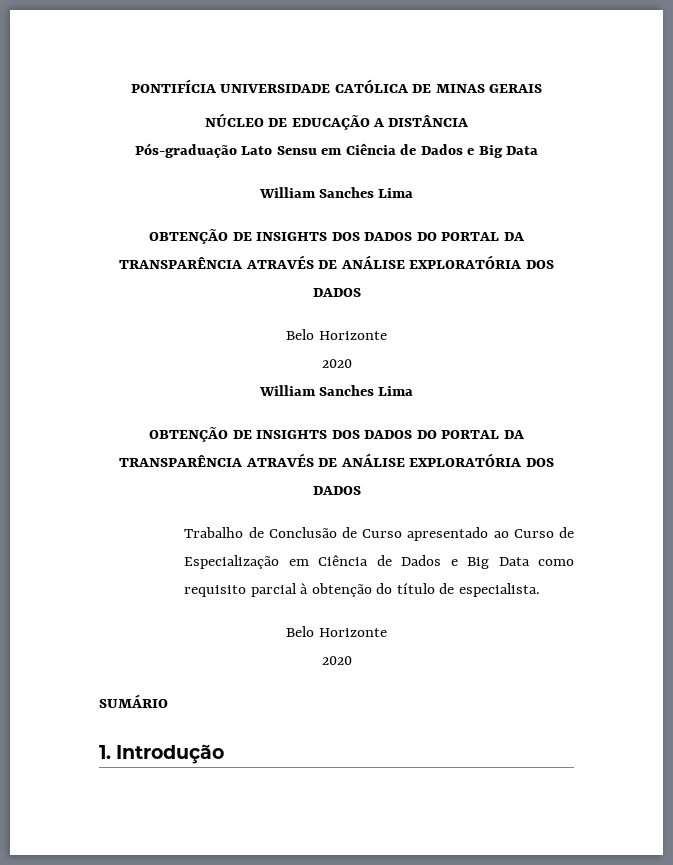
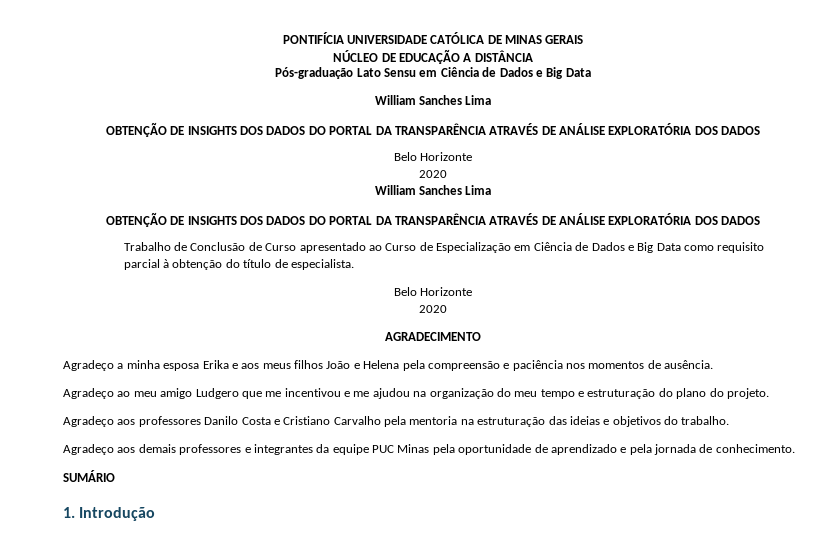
+ AGRADECIMENTO
+ Agradeço a minha esposa Erika e aos meus filhos João e Helena pela compreensão e paciência nos momentos de ausência.
+ Agradeço ao meu amigo Ludgero que me incentivou e me ajudou na organização do meu tempo e estruturação do plano do projeto.
+ Agradeço aos professores Danilo Costa e Cristiano Carvalho pela mentoria na estruturação das ideias e objetivos do trabalho.
+ Agradeço aos demais professores e integrantes da equipe PUC Minas pela oportunidade de aprendizado e pela jornada de conhecimento.

